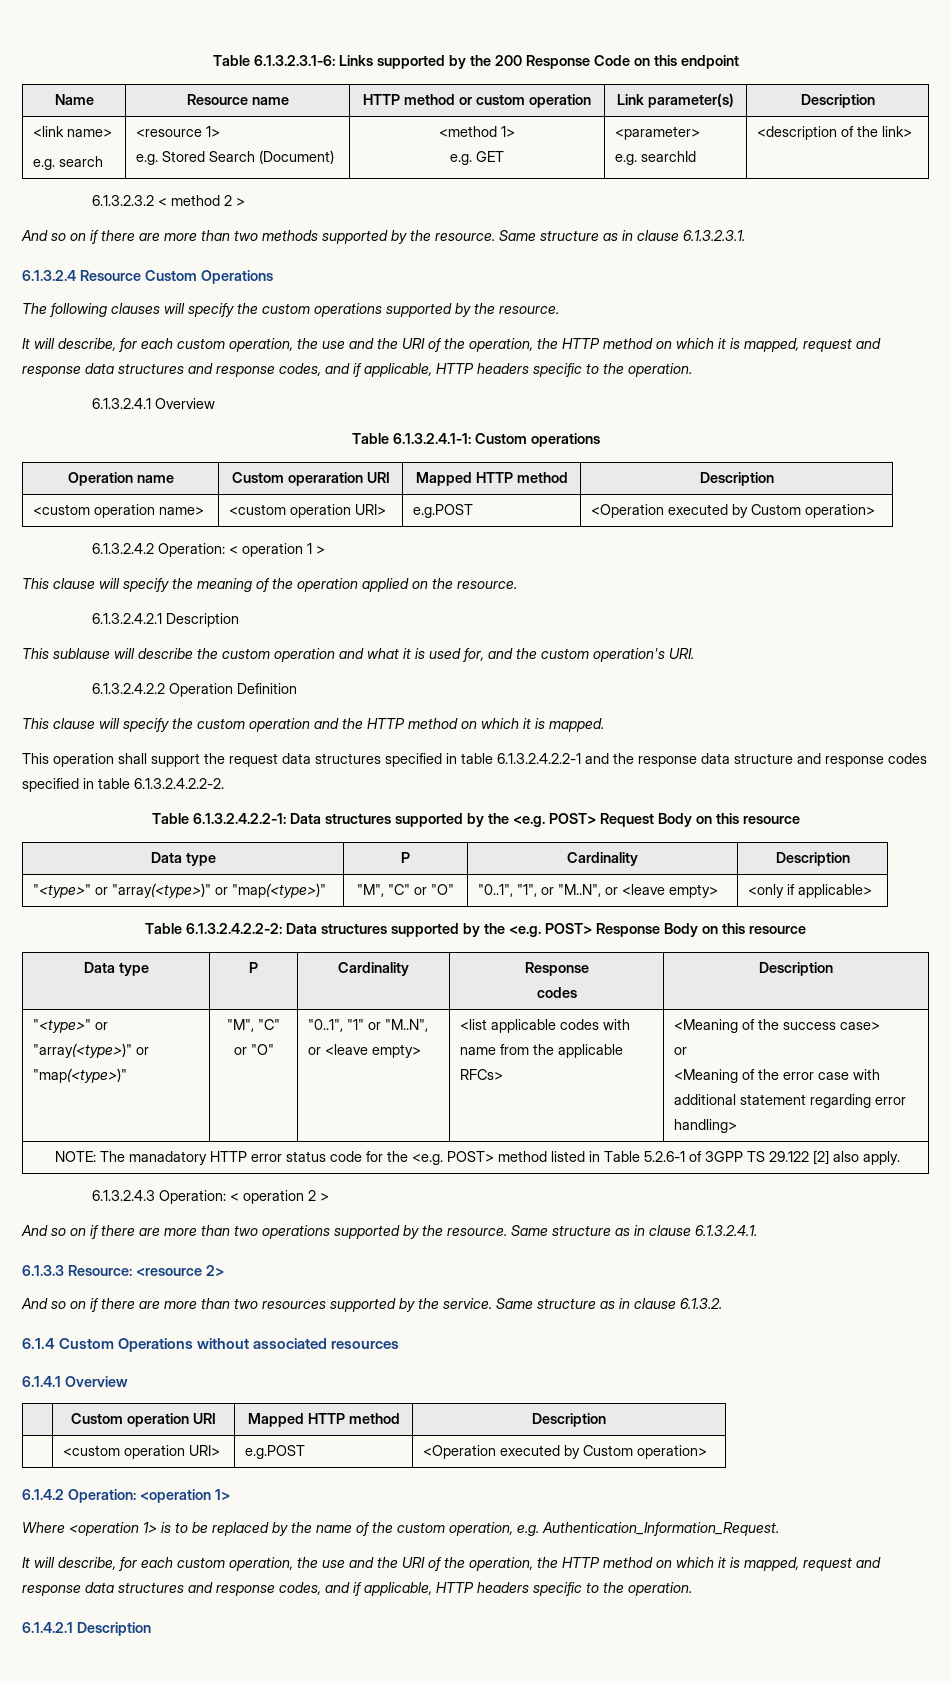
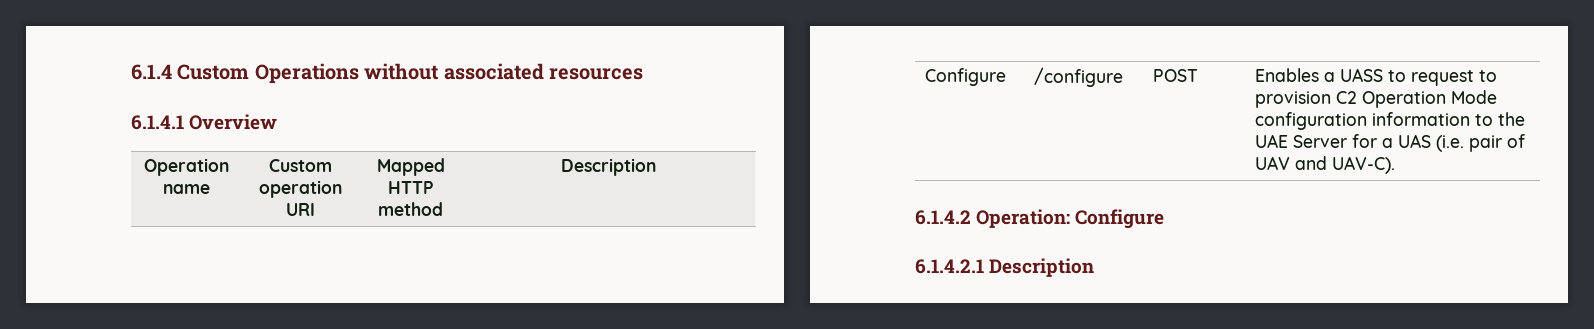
- Table 6.1.3.2.3.1-6: Links supported by the 200 Response Code on this endpoint
- Name | Resource name | HTTP method or custom operation | Link parameter(s) | Description
- <link name>
- e.g. search | <resource 1>
- e.g. Stored Search (Document) | <method 1>
- e.g. GET | <parameter>
- e.g. searchId | <description of the link>
- 6.1.3.2.3.2 < method 2 >
- And so on if there are more than two methods supported by the resource. Same structure as in clause 6.1.3.2.3.1.
- 6.1.3.2.4 Resource Custom Operations
- The following clauses will specify the custom operations supported by the resource.
- It will describe, for each custom operation, the use and the URI of the operation, the HTTP method on which it is mapped, request and response data structures and response codes, and if applicable, HTTP headers specific to the operation.
- 6.1.3.2.4.1 Overview
- Table 6.1.3.2.4.1-1: Custom operations
- Operation name | Custom operaration URI | Mapped HTTP method | Description
- <custom operation name> | <custom operation URI> | e.g.POST | <Operation executed by Custom operation>
- 6.1.3.2.4.2 Operation: < operation 1 >
- This clause will specify the meaning of the operation applied on the resource.
- 6.1.3.2.4.2.1 Description
- This sublause will describe the custom operation and what it is used for, and the custom operation's URI.
- 6.1.3.2.4.2.2 Operation Definition
- This clause will specify the custom operation and the HTTP method on which it is mapped.
- This operation shall support the request data structures specified in table 6.1.3.2.4.2.2-1 and the response data structure and response codes specified in table 6.1.3.2.4.2.2-2.
- Table 6.1.3.2.4.2.2-1: Data structures supported by the <e.g. POST> Request Body on this resource
- Data type | P | Cardinality | Description
- "<type>" or "array(<type>)" or "map(<type>)" | "M", "C" or "O" | "0..1", "1", or "M..N", or <leave empty> | <only if applicable>
- Table 6.1.3.2.4.2.2-2: Data structures supported by the <e.g. POST> Response Body on this resource
- Data type | P | Cardinality | Response
- codes | Description
- "<type>" or "array(<type>)" or "map(<type>)" | "M", "C" or "O" | "0..1", "1" or "M..N", or <leave empty> | <list applicable codes with name from the applicable RFCs> | <Meaning of the success case>
- or
- <Meaning of the error case with additional statement regarding error handling>
- NOTE: The manadatory HTTP error status code for the <e.g. POST> method listed in Table 5.2.6-1 of 3GPP TS 29.122 [2] also apply.
- 6.1.3.2.4.3 Operation: < operation 2 >
- And so on if there are more than two operations supported by the resource. Same structure as in clause 6.1.3.2.4.1.
- 6.1.3.3 Resource: <resource 2>
- And so on if there are more than two resources supported by the service. Same structure as in clause 6.1.3.2.
- | Custom operation URI | Mapped HTTP method | Description
- | <custom operation URI> | e.g.POST | <Operation executed by Custom operation>
- 6.1.4.2 Operation: <operation 1>
- Where <operation 1> is to be replaced by the name of the custom operation, e.g. Authentication_Information_Request.
- It will describe, for each custom operation, the use and the URI of the operation, the HTTP method on which it is mapped, request and response data structures and response codes, and if applicable, HTTP headers specific to the operation.
+ Operation name | Custom operation URI | Mapped HTTP method | Description
+ Configure | /configure | POST | Enables a UASS to request to provision C2 Operation Mode configuration information to the UAE Server for a UAS (i.e. pair of UAV and UAV-C).
+ 6.1.4.2 Operation: Configure

